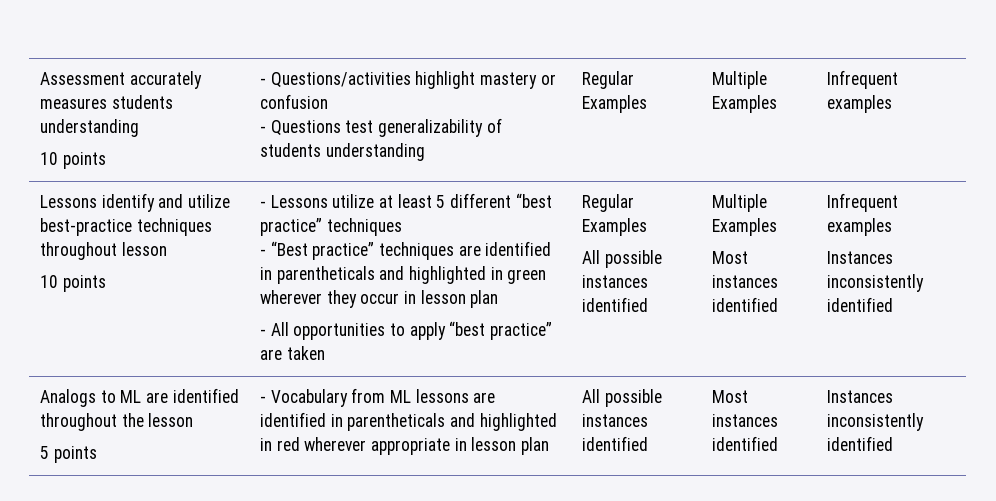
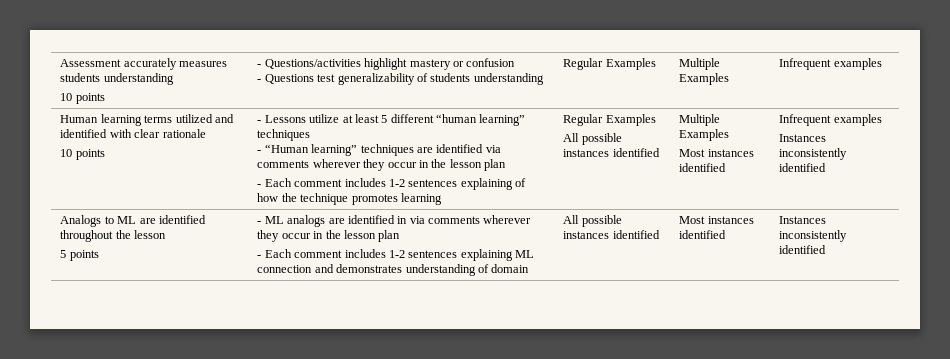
- Lessons identify and utilize best-practice techniques throughout lesson
+ Human learning terms utilized and identified with clear rationale
- - Lessons utilize at least 5 different “best practice” techniques
+ - Lessons utilize at least 5 different “human learning” techniques
- - “Best practice” techniques are identified in parentheticals and highlighted in green wherever they occur in lesson plan
- - All opportunities to apply “best practice” are taken
+ - “Human learning” techniques are identified via comments wherever they occur in the lesson plan
+ - Each comment includes 1-2 sentences explaining of how the technique promotes learning
- - Vocabulary from ML lessons are identified in parentheticals and highlighted in red wherever appropriate in lesson plan
+ - ML analogs are identified in via comments wherever they occur in the lesson plan
+ - Each comment includes 1-2 sentences explaining ML connection and demonstrates understanding of domain

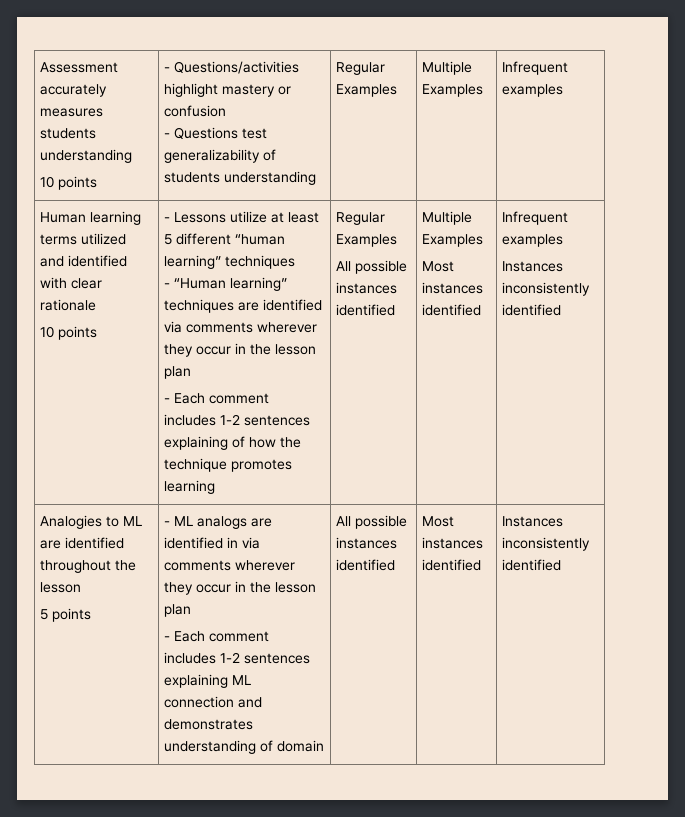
- Analogs to ML are identified throughout the lesson
+ Analogies to ML are identified throughout the lesson

